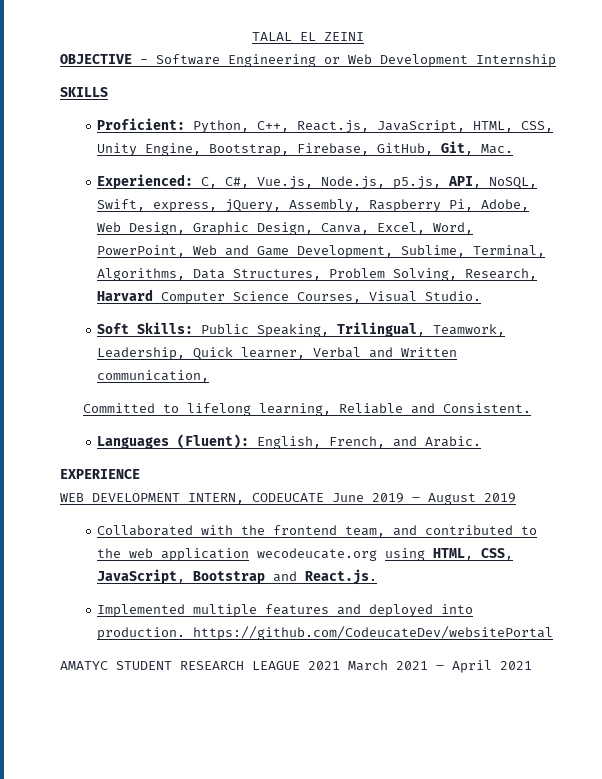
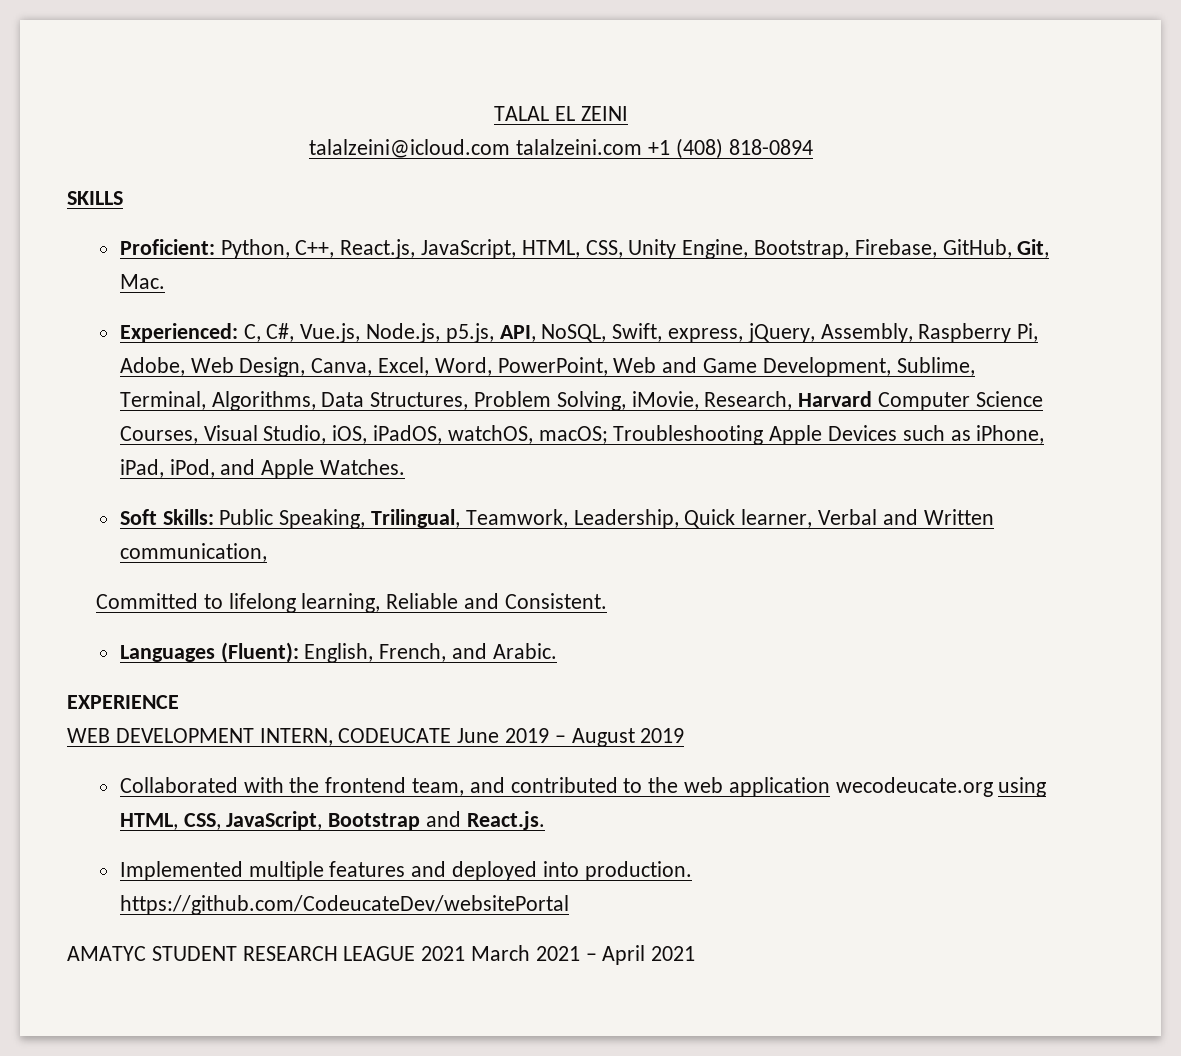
- OBJECTIVE - Software Engineering or Web Development Internship
+ talalzeini@icloud.com talalzeini.com +1 (408) 818-0894
- Experienced: C, C#, Vue.js, Node.js, p5.js, API, NoSQL, Swift, express, jQuery, Assembly, Raspberry Pi, Adobe, Web Design, Graphic Design, Canva, Excel, Word, PowerPoint, Web and Game Development, Sublime, Terminal, Algorithms, Data Structures, Problem Solving, Research, Harvard Computer Science Courses, Visual Studio.
+ Experienced: C, C#, Vue.js, Node.js, p5.js, API, NoSQL, Swift, express, jQuery, Assembly, Raspberry Pi, Adobe, Web Design, Canva, Excel, Word, PowerPoint, Web and Game Development, Sublime, Terminal, Algorithms, Data Structures, Problem Solving, iMovie, Research, Harvard Computer Science Courses, Visual Studio, iOS, iPadOS, watchOS, macOS; Troubleshooting Apple Devices such as iPhone, iPad, iPod, and Apple Watches.

